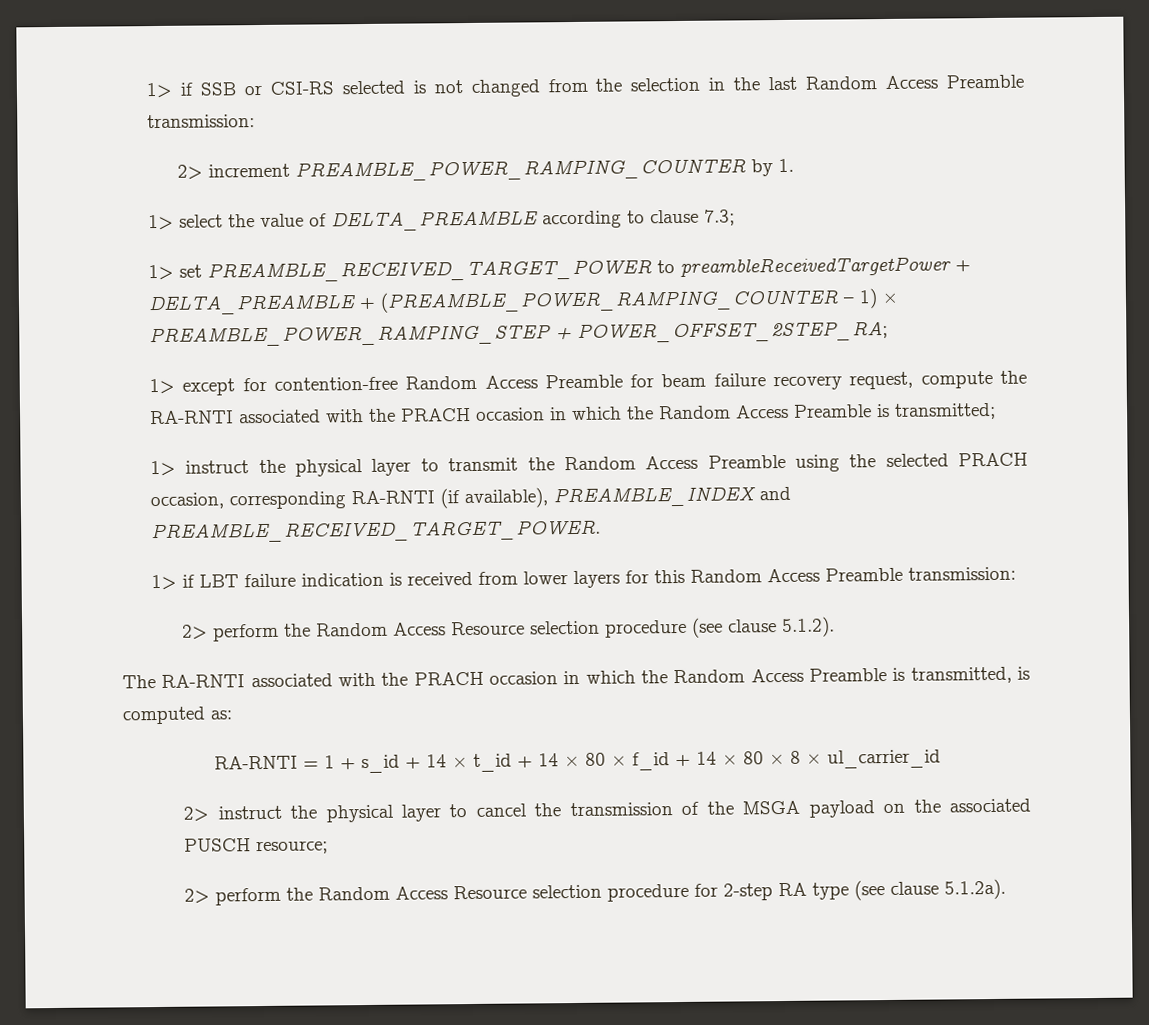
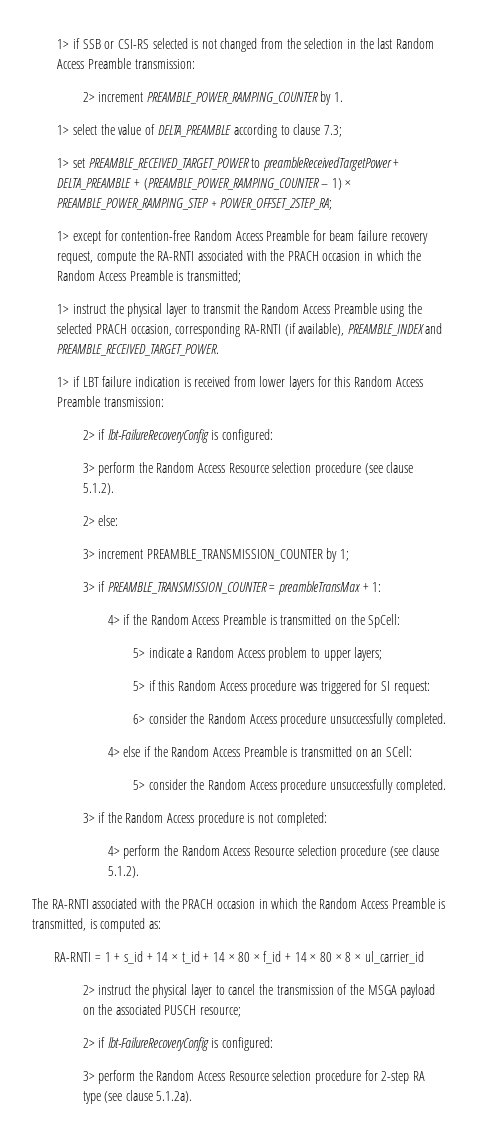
  1> if LBT failure indication is received from lower layers for this Random Access Preamble transmission:
- 2> perform the Random Access Resource selection procedure (see clause 5.1.2).
+ 2> if lbt-FailureRecoveryConfig is configured:
+ 3> perform the Random Access Resource selection procedure (see clause 5.1.2).
+ 2> else:
+ 3> increment PREAMBLE_TRANSMISSION_COUNTER by 1;
+ 3> if PREAMBLE_TRANSMISSION_COUNTER = preambleTransMax + 1:
+ 4> if the Random Access Preamble is transmitted on the SpCell:
+ 5> indicate a Random Access problem to upper layers;
+ 5> if this Random Access procedure was triggered for SI request:
+ 6> consider the Random Access procedure unsuccessfully completed.
+ 4> else if the Random Access Preamble is transmitted on an SCell:
+ 5> consider the Random Access procedure unsuccessfully completed.
+ 3> if the Random Access procedure is not completed:
+ 4> perform the Random Access Resource selection procedure (see clause 5.1.2).
  2> instruct the physical layer to cancel the transmission of the MSGA payload on the associated PUSCH resource;
- 2> perform the Random Access Resource selection procedure for 2-step RA type (see clause 5.1.2a).
+ 2> if lbt-FailureRecoveryConfig is configured:
+ 3> perform the Random Access Resource selection procedure for 2-step RA type (see clause 5.1.2a).

